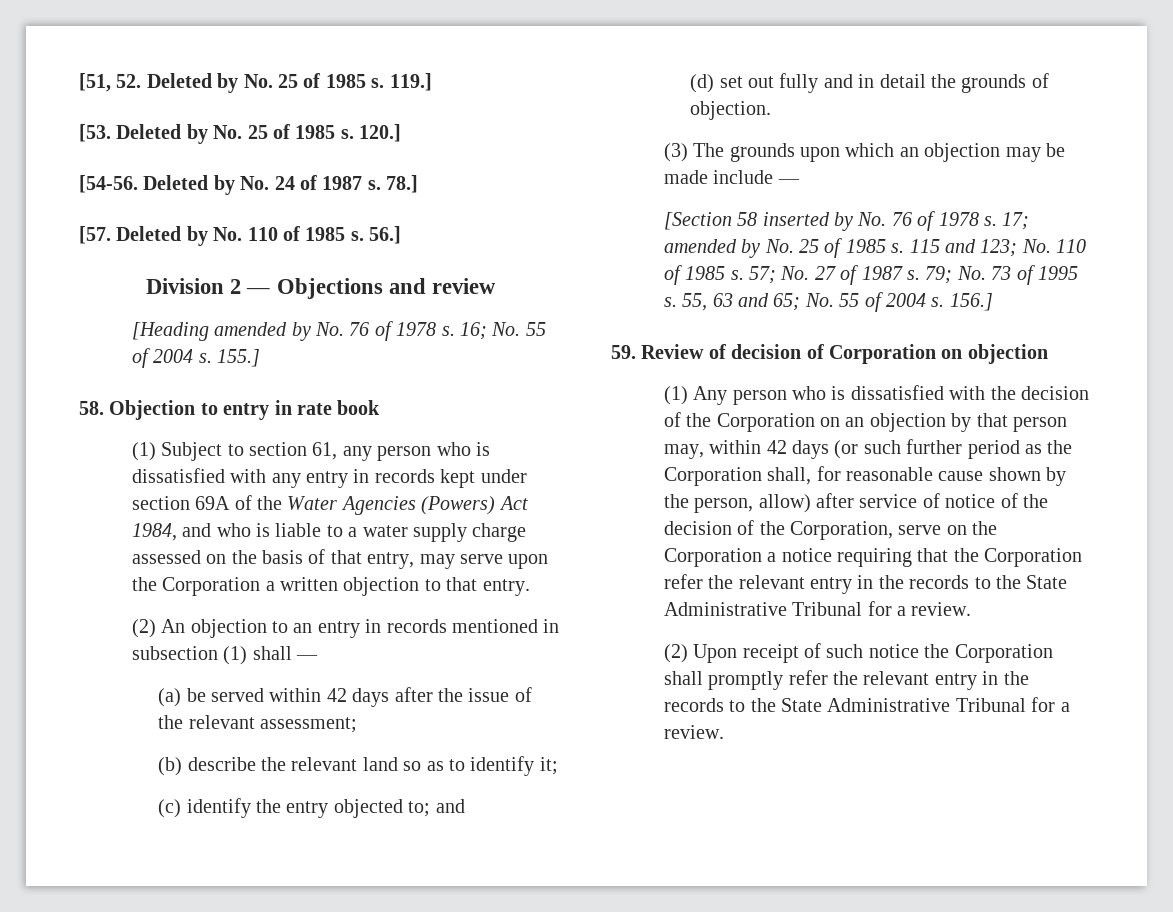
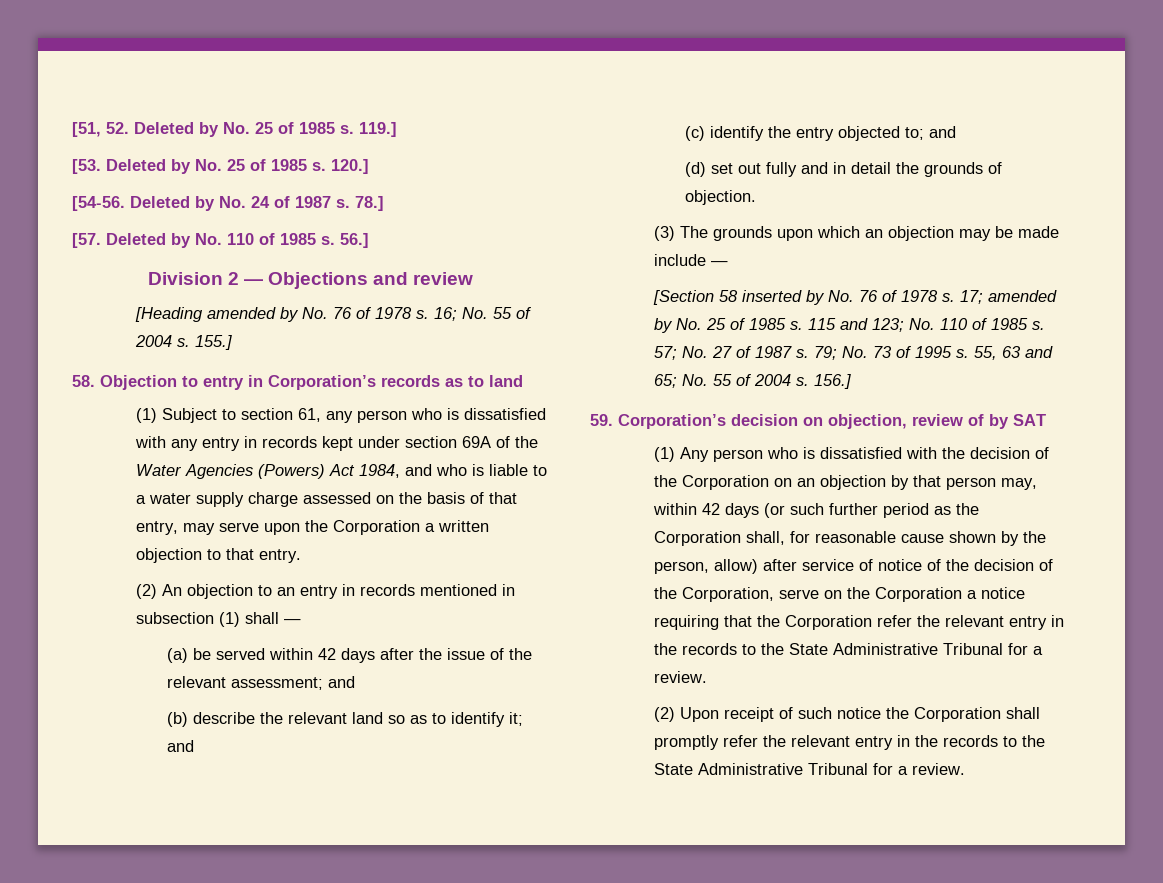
- 58. Objection to entry in rate book
+ 58. Objection to entry in Corporation’s records as to land
- (a) be served within 42 days after the issue of the relevant assessment;
+ (a) be served within 42 days after the issue of the relevant assessment; and
- (b) describe the relevant land so as to identify it;
+ (b) describe the relevant land so as to identify it; and
- 59. Review of decision of Corporation on objection
+ 59. Corporation’s decision on objection, review of by SAT

